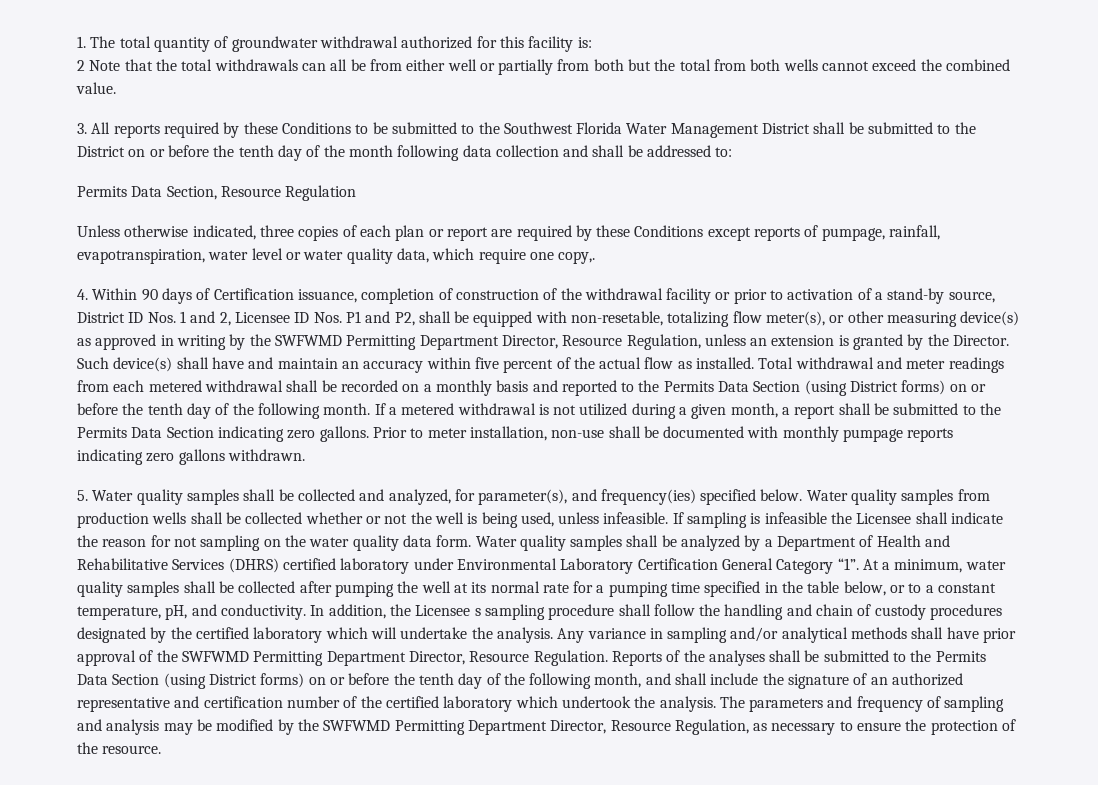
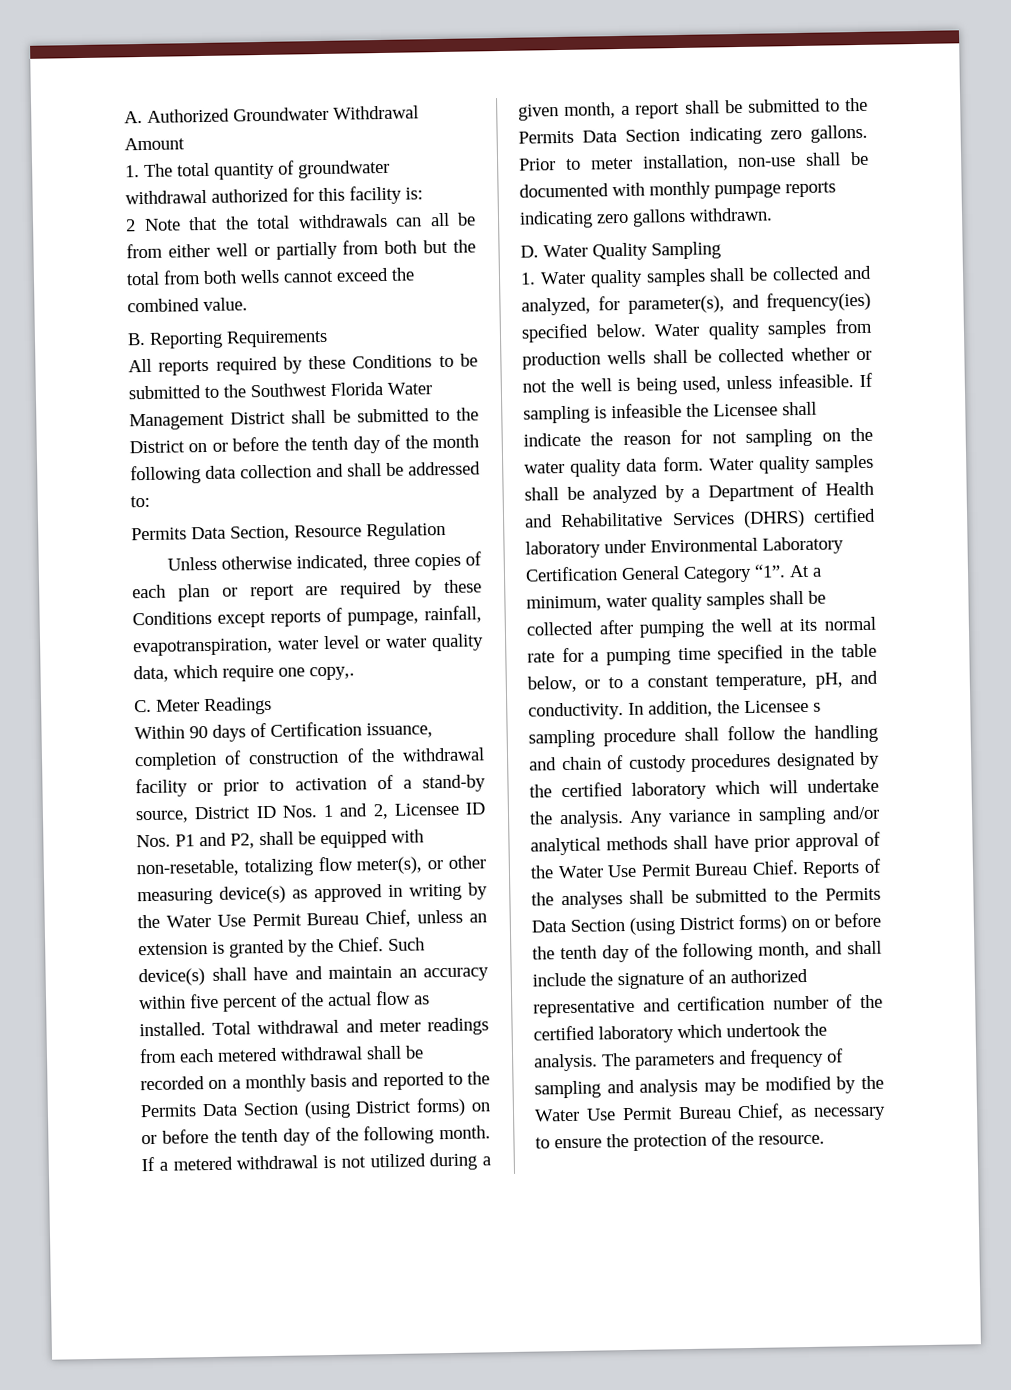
+ A. Authorized Groundwater Withdrawal Amount
- 3. All reports required by these Conditions to be submitted to the Southwest Florida Water Management District shall be submitted to the District on or before the tenth day of the month following data collection and shall be addressed to:
+ B. Reporting Requirements
+ All reports required by these Conditions to be submitted to the Southwest Florida Water Management District shall be submitted to the District on or before the tenth day of the month following data collection and shall be addressed to:
- 4. Within 90 days of Certification issuance, completion of construction of the withdrawal facility or prior to activation of a stand-by source, District ID Nos. 1 and 2, Licensee ID Nos. P1 and P2, shall be equipped with non-resetable, totalizing flow meter(s), or other measuring device(s) as approved in writing by the SWFWMD Permitting Department Director, Resource Regulation, unless an extension is granted by the Director.
+ C. Meter Readings
+ Within 90 days of Certification issuance, completion of construction of the withdrawal facility or prior to activation of a stand-by source, District ID Nos. 1 and 2, Licensee ID Nos. P1 and P2, shall be equipped with non-resetable, totalizing flow meter(s), or other measuring device(s) as approved in writing by the Water Use Permit Bureau Chief, unless an extension is granted by the Chief.
- 5. Water quality samples shall be collected and analyzed, for parameter(s), and frequency(ies) specified below.
+ D. Water Quality Sampling
+ 1. Water quality samples shall be collected and analyzed, for parameter(s), and frequency(ies) specified below.
- Any variance in sampling and/or analytical methods shall have prior approval of the SWFWMD Permitting Department Director, Resource Regulation.
+ Any variance in sampling and/or analytical methods shall have prior approval of the Water Use Permit Bureau Chief.
- The parameters and frequency of sampling and analysis may be modified by the SWFWMD Permitting Department Director, Resource Regulation, as necessary to ensure the protection of the resource.
+ The parameters and frequency of sampling and analysis may be modified by the Water Use Permit Bureau Chief, as necessary to ensure the protection of the resource.

